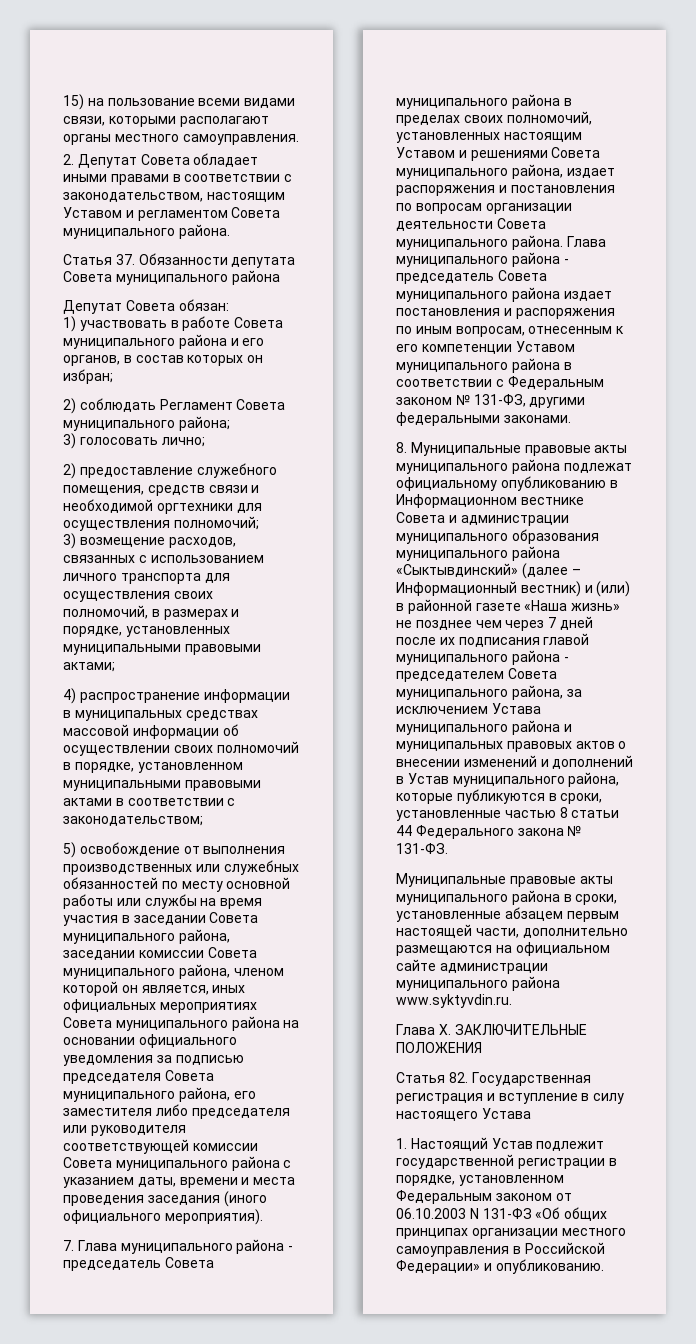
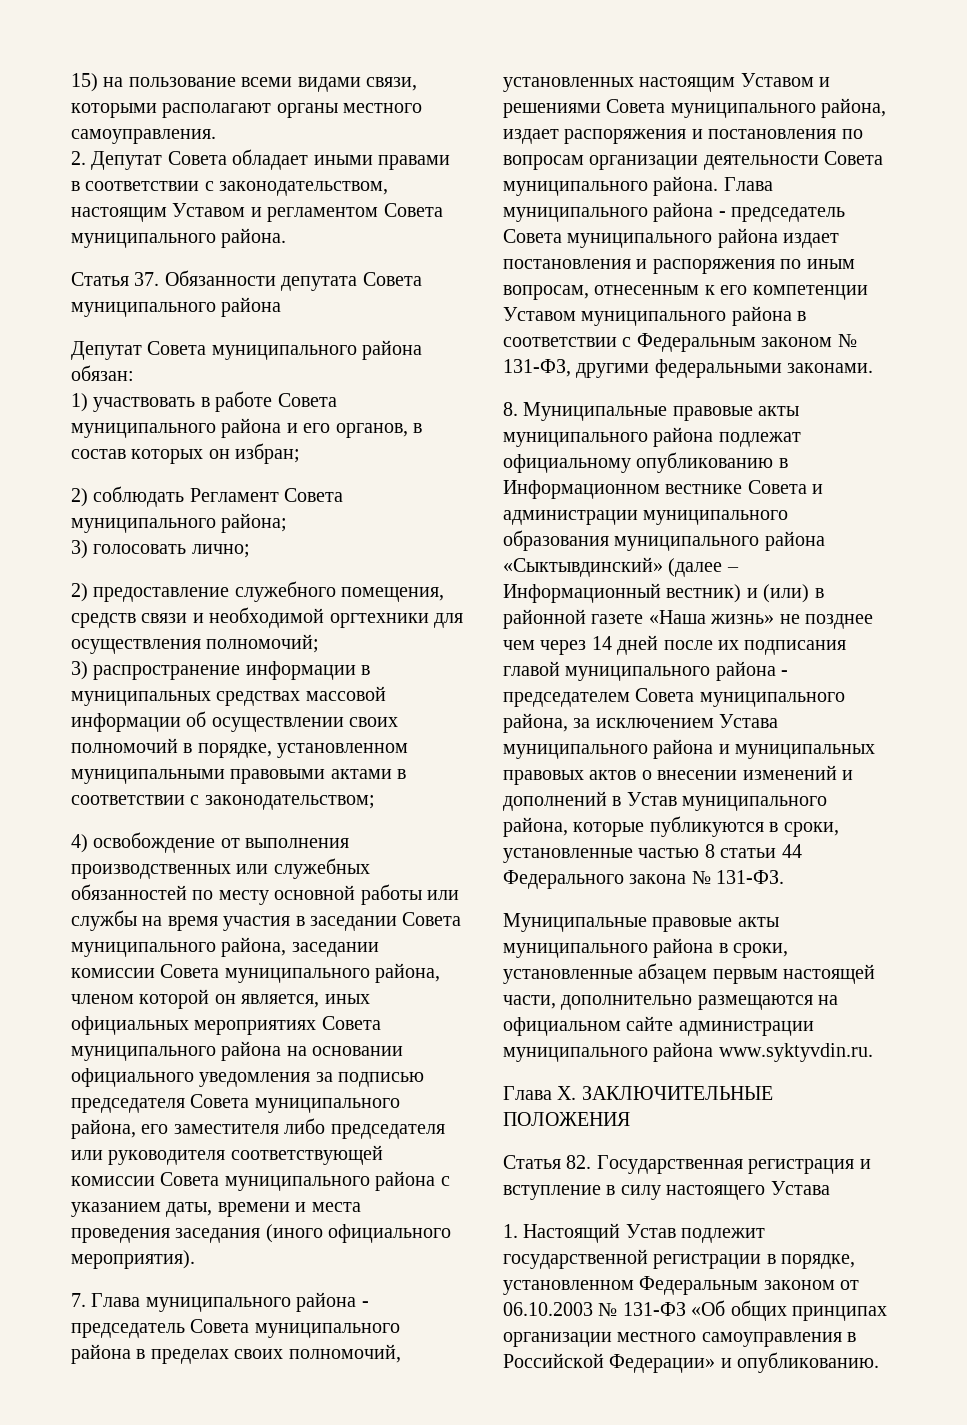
- Депутат Совета обязан:
+ Депутат Совета муниципального района обязан:
- 3) возмещение расходов, связанных с использованием личного транспорта для осуществления своих полномочий, в размерах и порядке, установленных муниципальными правовыми актами;
- 4) распространение информации в муниципальных средствах массовой информации об осуществлении своих полномочий в порядке, установленном муниципальными правовыми актами в соответствии с законодательством;
+ 3) распространение информации в муниципальных средствах массовой информации об осуществлении своих полномочий в порядке, установленном муниципальными правовыми актами в соответствии с законодательством;
- 5) освобождение от выполнения производственных или служебных обязанностей по месту основной работы или службы на время участия в заседании Совета муниципального района, заседании комиссии Совета муниципального района, членом которой он является, иных официальных мероприятиях Совета муниципального района на основании официального уведомления за подписью председателя Совета муниципального района, его заместителя либо председателя или руководителя соответствующей комиссии Совета муниципального района с указанием даты, времени и места проведения заседания (иного официального мероприятия).
+ 4) освобождение от выполнения производственных или служебных обязанностей по месту основной работы или службы на время участия в заседании Совета муниципального района, заседании комиссии Совета муниципального района, членом которой он является, иных официальных мероприятиях Совета муниципального района на основании официального уведомления за подписью председателя Совета муниципального района, его заместителя либо председателя или руководителя соответствующей комиссии Совета муниципального района с указанием даты, времени и места проведения заседания (иного официального мероприятия).
- 8. Муниципальные правовые акты муниципального района подлежат официальному опубликованию в Информационном вестнике Совета и администрации муниципального образования муниципального района «Сыктывдинский» (далее – Информационный вестник) и (или) в районной газете «Наша жизнь» не позднее чем через 7 дней после их подписания главой муниципального района - председателем Совета муниципального района, за исключением Устава муниципального района и муниципальных правовых актов о внесении изменений и дополнений в Устав муниципального района, которые публикуются в сроки, установленные частью 8 статьи 44 Федерального закона № 131-ФЗ.
+ 8. Муниципальные правовые акты муниципального района подлежат официальному опубликованию в Информационном вестнике Совета и администрации муниципального образования муниципального района «Сыктывдинский» (далее – Информационный вестник) и (или) в районной газете «Наша жизнь» не позднее чем через 14 дней после их подписания главой муниципального района - председателем Совета муниципального района, за исключением Устава муниципального района и муниципальных правовых актов о внесении изменений и дополнений в Устав муниципального района, которые публикуются в сроки, установленные частью 8 статьи 44 Федерального закона № 131-ФЗ.
- 1. Настоящий Устав подлежит государственной регистрации в порядке, установленном Федеральным законом от 06.10.2003 N 131-ФЗ «Об общих принципах организации местного самоуправления в Российской Федерации» и опубликованию.
+ 1. Настоящий Устав подлежит государственной регистрации в порядке, установленном Федеральным законом от 06.10.2003 № 131-ФЗ «Об общих принципах организации местного самоуправления в Российской Федерации» и опубликованию.

